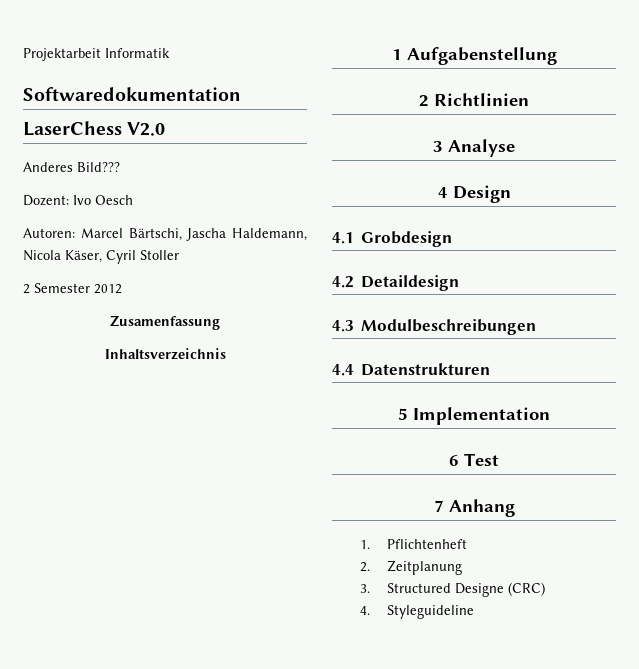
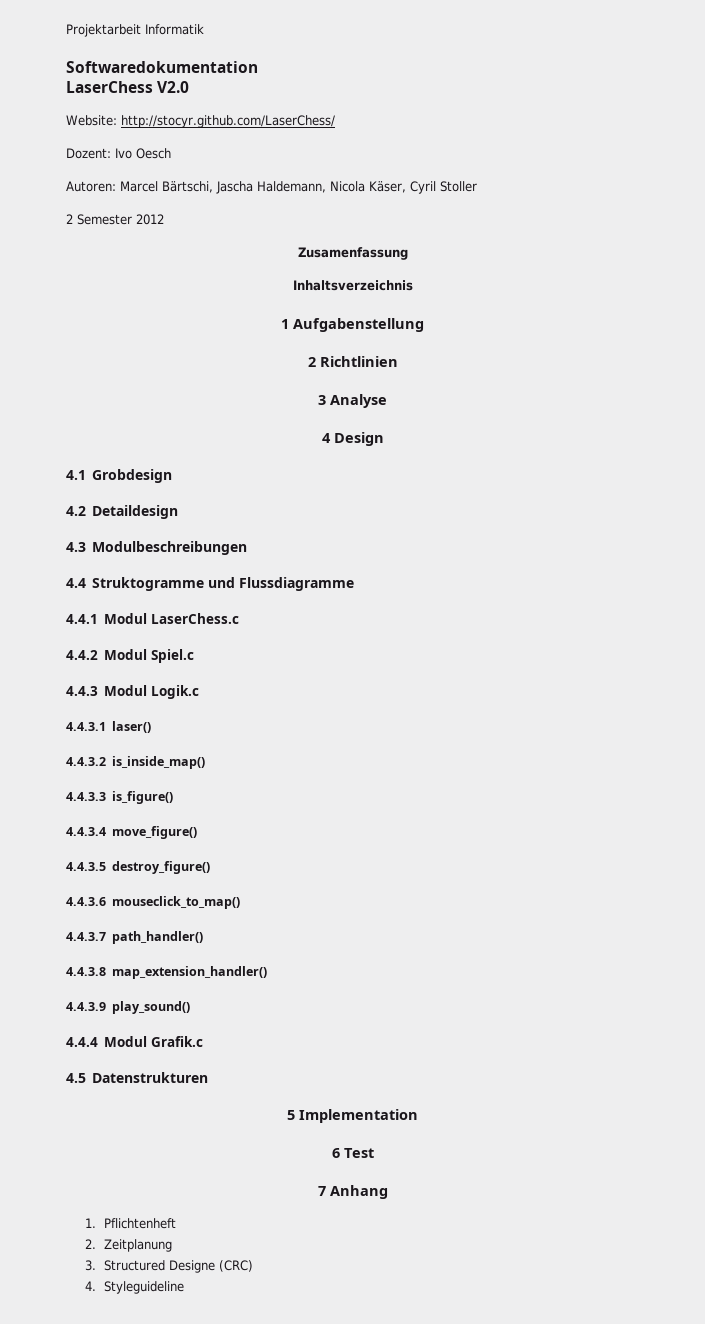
- Anderes Bild???
+ Website: http://stocyr.github.com/LaserChess/
- 4.4 Datenstrukturen
+ 4.4 Struktogramme und Flussdiagramme
+ 4.4.1 Modul LaserChess.c
+ 4.4.2 Modul Spiel.c
+ 4.4.3 Modul Logik.c
+ 4.4.3.1 laser()
+ 4.4.3.2 is_inside_map()
+ 4.4.3.3 is_figure()
+ 4.4.3.4 move_figure()
+ 4.4.3.5 destroy_figure()
+ 4.4.3.6 mouseclick_to_map()
+ 4.4.3.7 path_handler()
+ 4.4.3.8 map_extension_handler()
+ 4.4.3.9 play_sound()
+ 4.4.4 Modul Grafik.c
+ 4.5 Datenstrukturen

